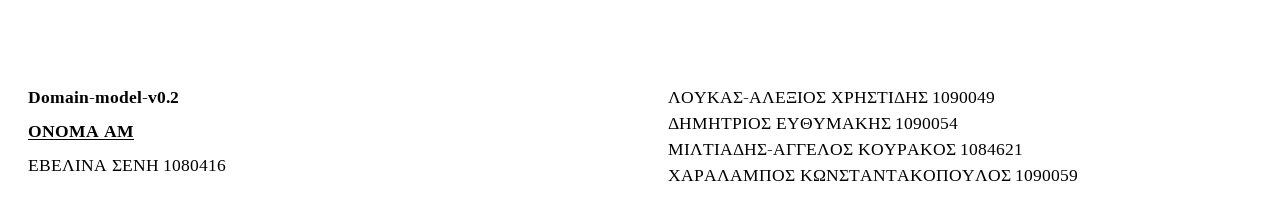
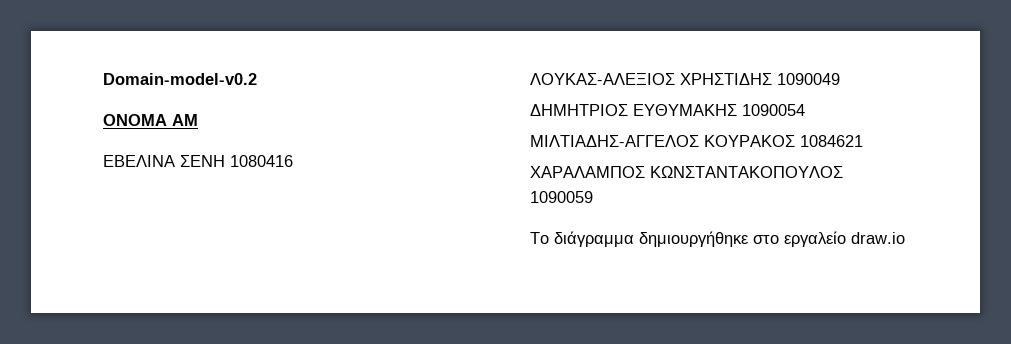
+ Το διάγραμμα δημιουργήθηκε στο εργαλείο draw.io

